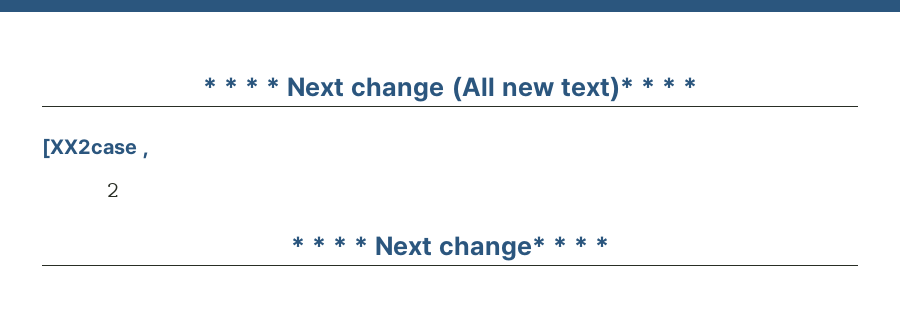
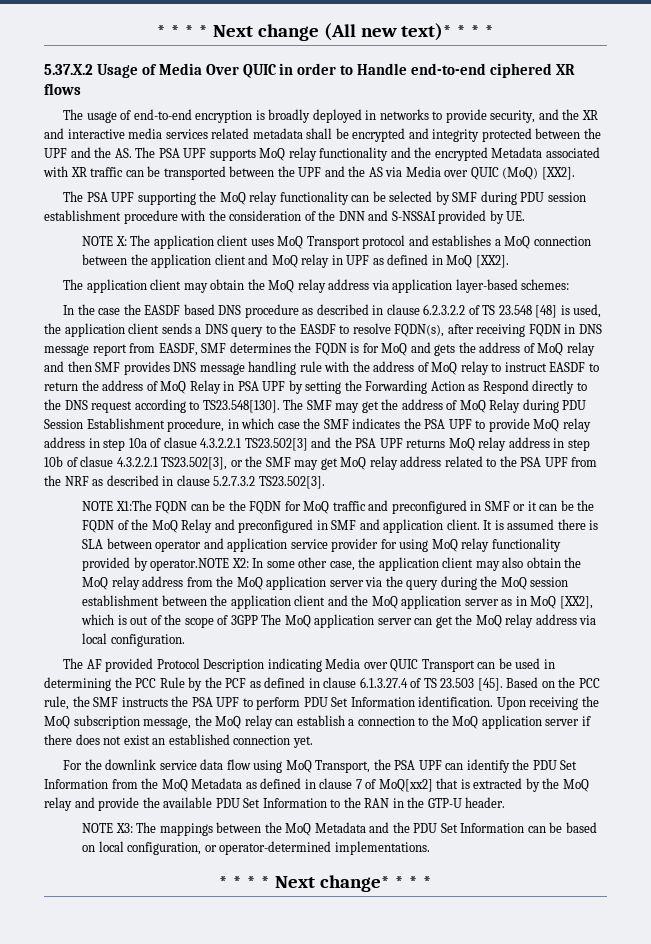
- [XX2case ,
- 2
+ 5.37.X.2 Usage of Media Over QUIC in order to Handle end-to-end ciphered XR flows
+ The usage of end-to-end encryption is broadly deployed in networks to provide security, and the XR and interactive media services related metadata shall be encrypted and integrity protected between the UPF and the AS. The PSA UPF supports MoQ relay functionality and the encrypted Metadata associated with XR traffic can be transported between the UPF and the AS via Media over QUIC (MoQ) [XX2].
+ The PSA UPF supporting the MoQ relay functionality can be selected by SMF during PDU session establishment procedure with the consideration of the DNN and S-NSSAI provided by UE.
+ NOTE X: The application client uses MoQ Transport protocol and establishes a MoQ connection between the application client and MoQ relay in UPF as defined in MoQ [XX2].
+ The application client may obtain the MoQ relay address via application layer-based schemes:
+ In the case the EASDF based DNS procedure as described in clause 6.2.3.2.2 of TS 23.548 [48] is used, the application client sends a DNS query to the EASDF to resolve FQDN(s), after receiving FQDN in DNS message report from EASDF, SMF determines the FQDN is for MoQ and gets the address of MoQ relay and then SMF provides DNS message handling rule with the address of MoQ relay to instruct EASDF to return the address of MoQ Relay in PSA UPF by setting the Forwarding Action as Respond directly to the DNS request according to TS23.548[130]. The SMF may get the address of MoQ Relay during PDU Session Establishment procedure, in which case the SMF indicates the PSA UPF to provide MoQ relay address in step 10a of clasue 4.3.2.2.1 TS23.502[3] and the PSA UPF returns MoQ relay address in step 10b of clasue 4.3.2.2.1 TS23.502[3], or the SMF may get MoQ relay address related to the PSA UPF from the NRF as described in clause 5.2.7.3.2 TS23.502[3].
+ NOTE X1:The FQDN can be the FQDN for MoQ traffic and preconfigured in SMF or it can be the FQDN of the MoQ Relay and preconfigured in SMF and application client. It is assumed there is SLA between operator and application service provider for using MoQ relay functionality provided by operator.NOTE X2: In some other case, the application client may also obtain the MoQ relay address from the MoQ application server via the query during the MoQ session establishment between the application client and the MoQ application server as in MoQ [XX2], which is out of the scope of 3GPP The MoQ application server can get the MoQ relay address via local configuration.
+ The AF provided Protocol Description indicating Media over QUIC Transport can be used in determining the PCC Rule by the PCF as defined in clause 6.1.3.27.4 of TS 23.503 [45]. Based on the PCC rule, the SMF instructs the PSA UPF to perform PDU Set Information identification. Upon receiving the MoQ subscription message, the MoQ relay can establish a connection to the MoQ application server if there does not exist an established connection yet.
+ For the downlink service data flow using MoQ Transport, the PSA UPF can identify the PDU Set Information from the MoQ Metadata as defined in clause 7 of MoQ[xx2] that is extracted by the MoQ relay and provide the available PDU Set Information to the RAN in the GTP-U header.
+ NOTE X3: The mappings between the MoQ Metadata and the PDU Set Information can be based on local configuration, or operator-determined implementations.

